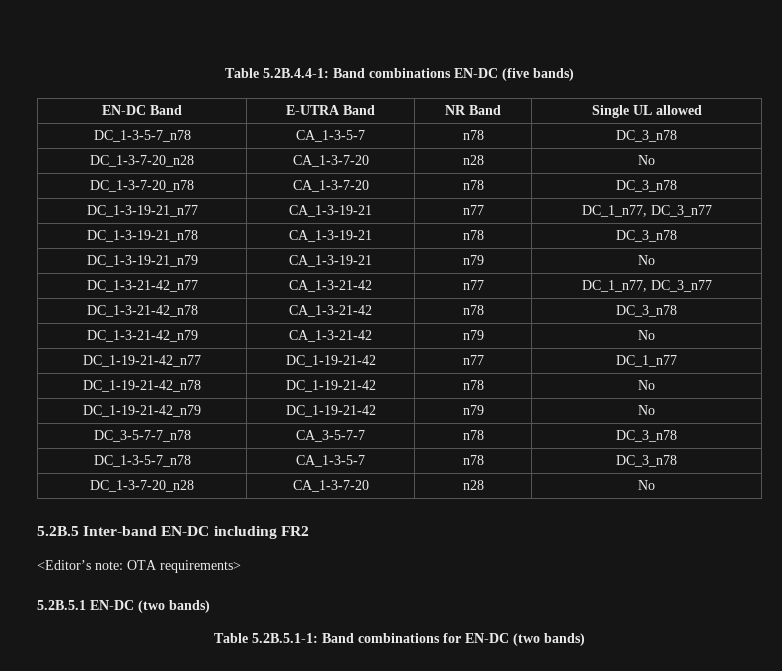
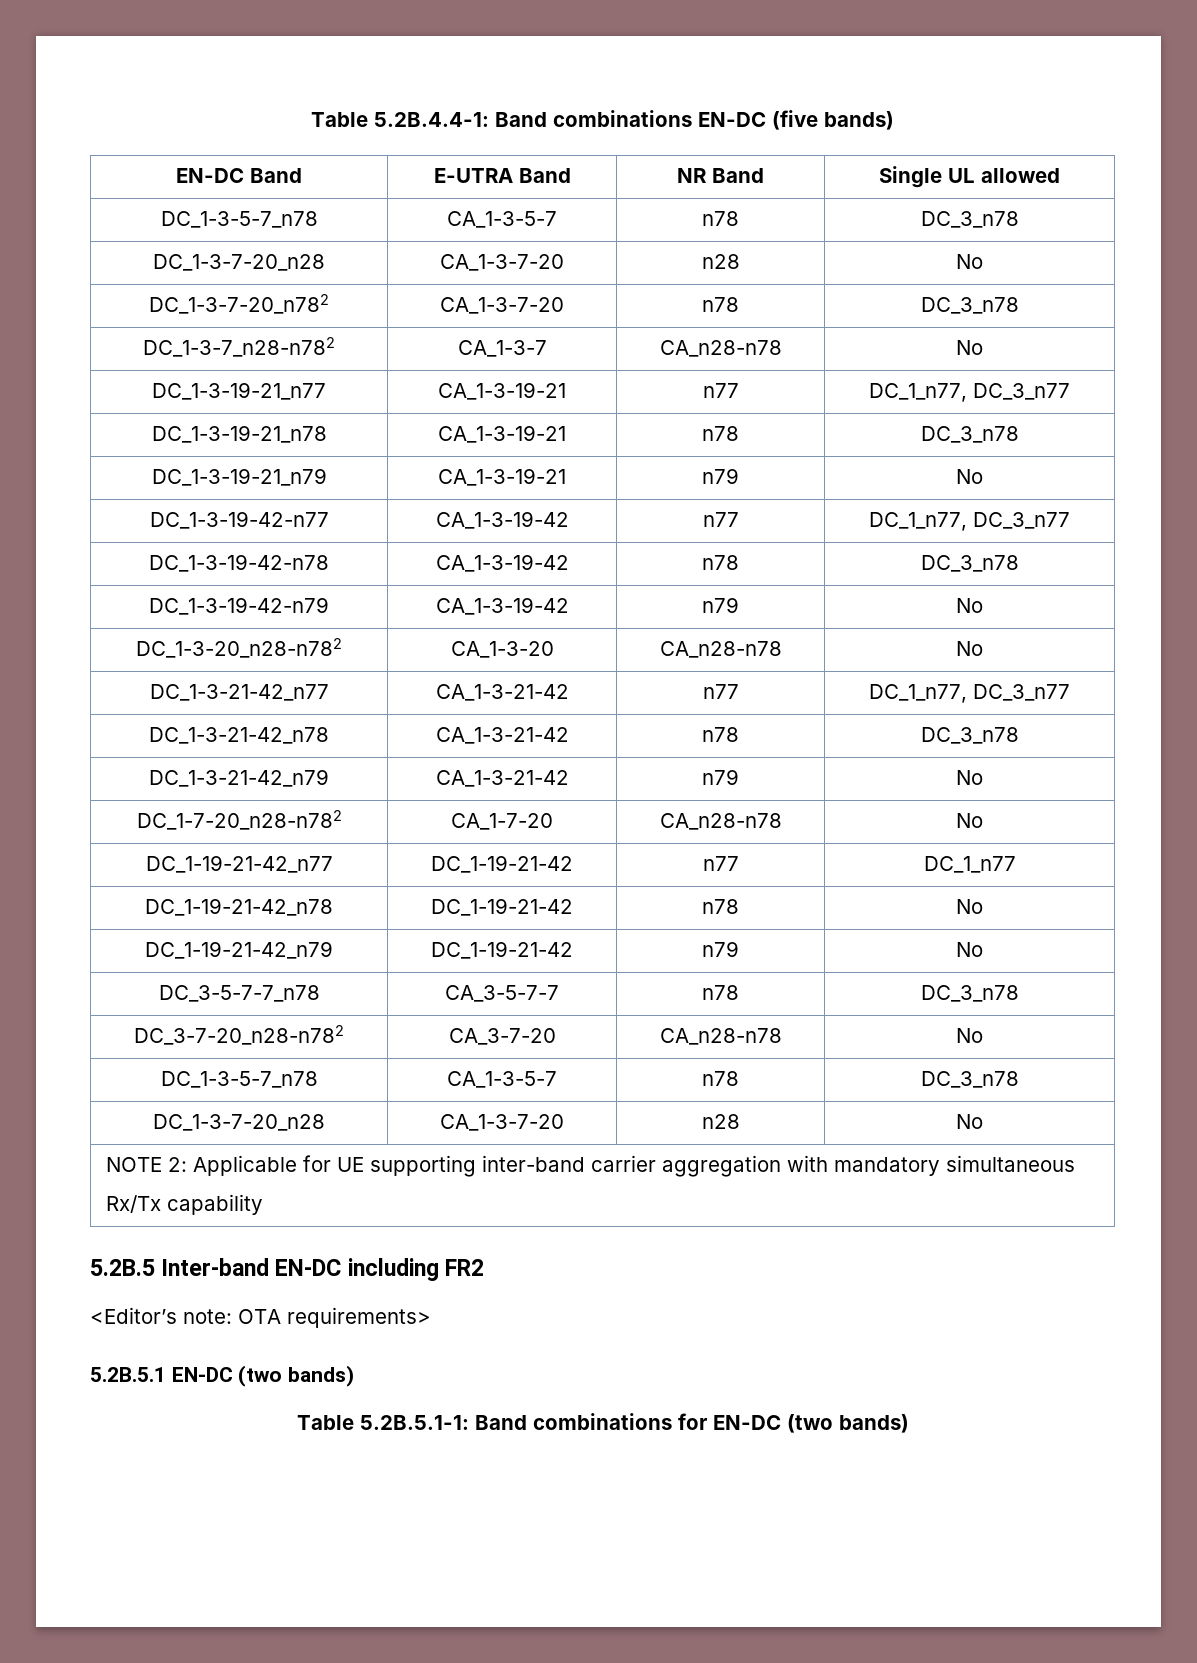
- DC_1-3-7-20_n78 | CA_1-3-7-20 | n78 | DC_3_n78
+ DC_1-3-7-20_n782 | CA_1-3-7-20 | n78 | DC_3_n78
+ DC_1-3-7_n28-n782 | CA_1-3-7 | CA_n28-n78 | No
+ DC_1-3-19-42-n77 | CA_1-3-19-42 | n77 | DC_1_n77, DC_3_n77
+ DC_1-3-19-42-n78 | CA_1-3-19-42 | n78 | DC_3_n78
+ DC_1-3-19-42-n79 | CA_1-3-19-42 | n79 | No
+ DC_1-3-20_n28-n782 | CA_1-3-20 | CA_n28-n78 | No
+ DC_1-7-20_n28-n782 | CA_1-7-20 | CA_n28-n78 | No
  DC_3-5-7-7_n78 | CA_3-5-7-7 | n78 | DC_3_n78
+ DC_3-7-20_n28-n782 | CA_3-7-20 | CA_n28-n78 | No
  DC_1-3-5-7_n78 | CA_1-3-5-7 | n78 | DC_3_n78
  DC_1-3-7-20_n28 | CA_1-3-7-20 | n28 | No
+ NOTE 2: Applicable for UE supporting inter-band carrier aggregation with mandatory simultaneous
+ Rx/Tx capability

